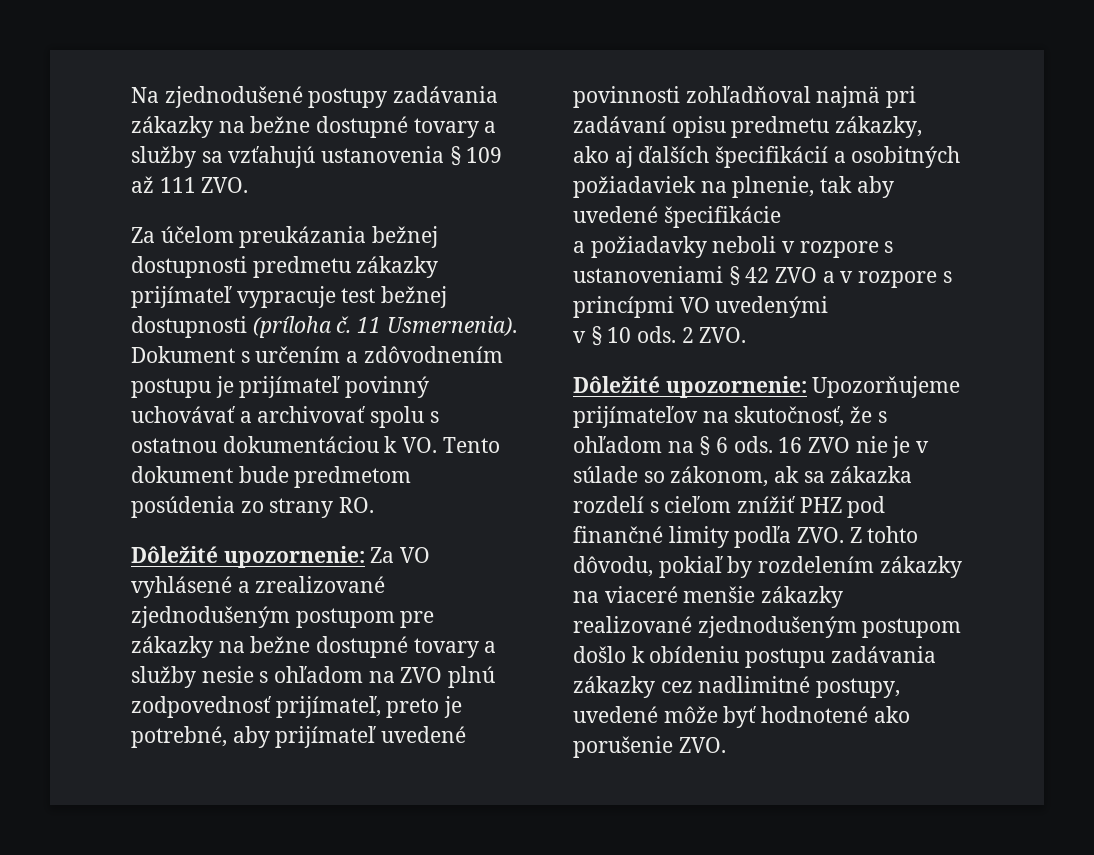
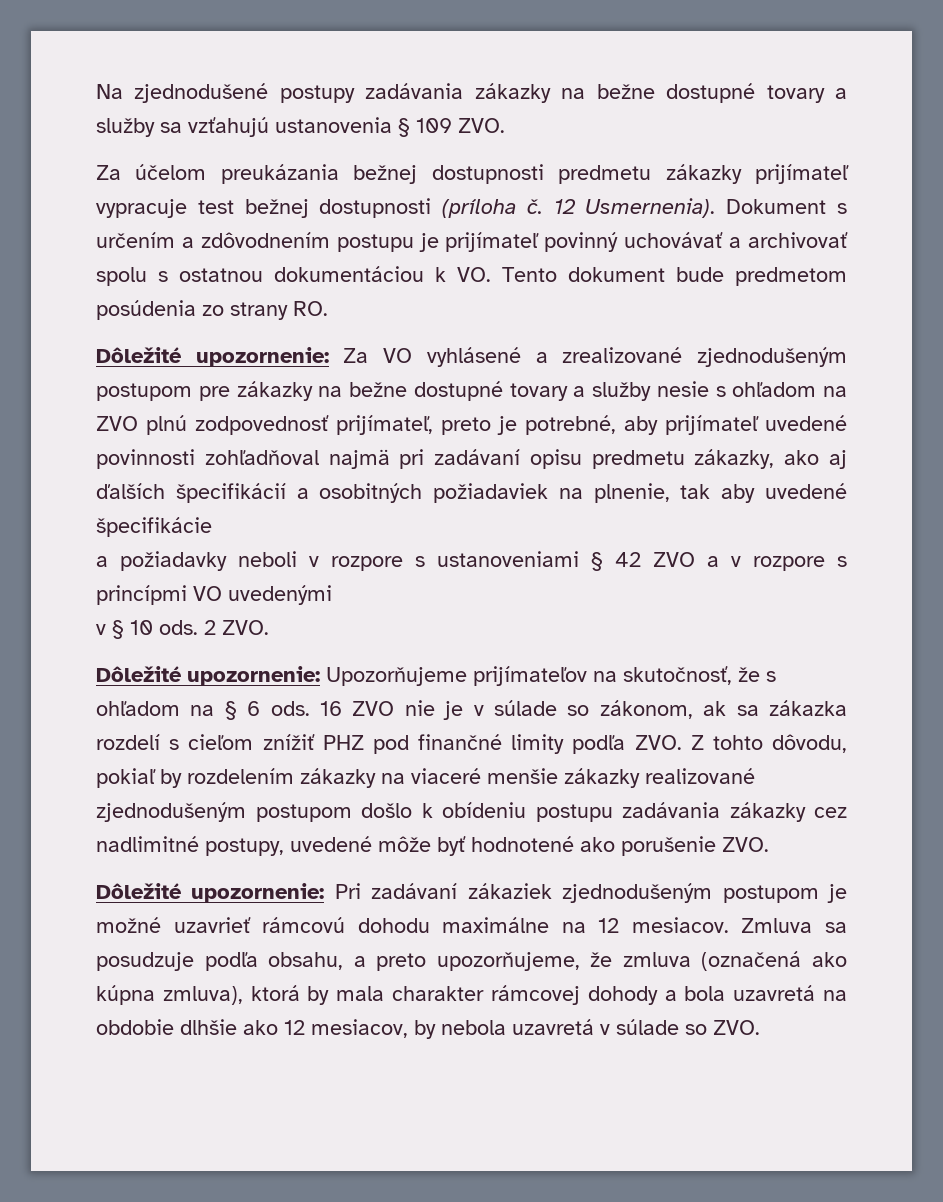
- Na zjednodušené postupy zadávania zákazky na bežne dostupné tovary a služby sa vzťahujú ustanovenia § 109 až 111 ZVO.
+ Na zjednodušené postupy zadávania zákazky na bežne dostupné tovary a služby sa vzťahujú ustanovenia § 109 ZVO.
- 11 Usmernenia).
+ 12 Usmernenia).
+ Dôležité upozornenie: Pri zadávaní zákaziek zjednodušeným postupom je možné uzavrieť rámcovú dohodu maximálne na 12 mesiacov. Zmluva sa posudzuje podľa obsahu, a preto upozorňujeme, že zmluva (označená ako kúpna zmluva), ktorá by mala charakter rámcovej dohody a bola uzavretá na obdobie dlhšie ako 12 mesiacov, by nebola uzavretá v súlade so ZVO.

